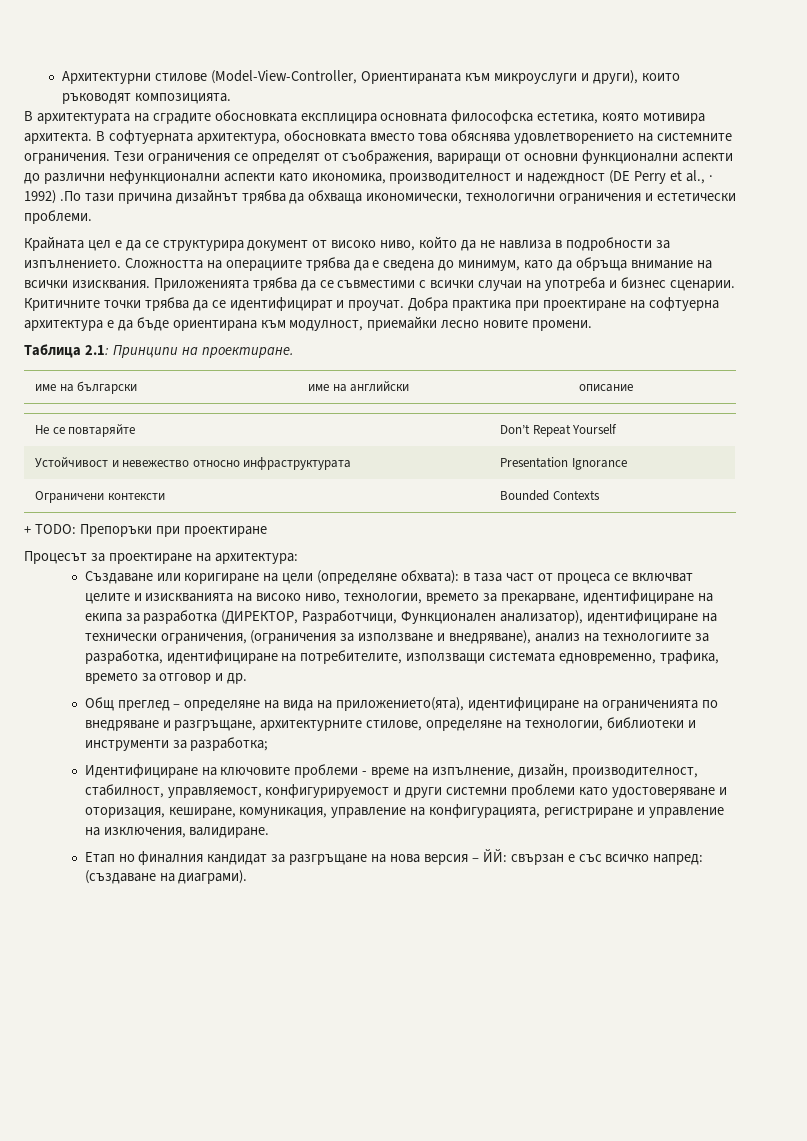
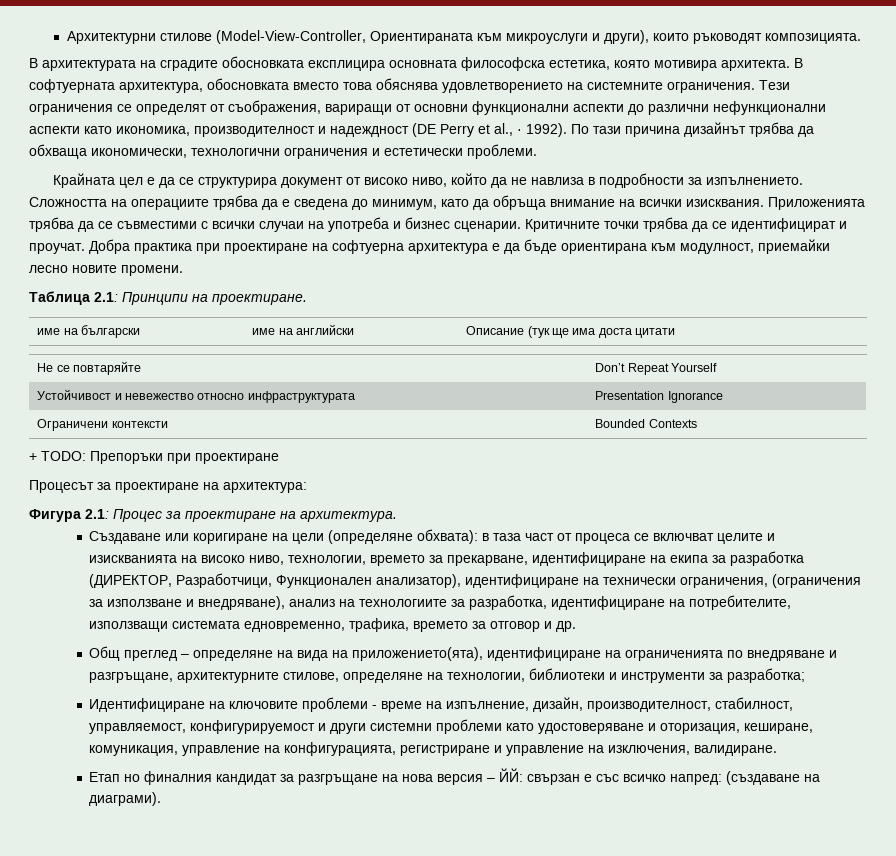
- Тези ограничения се определят от съображения, вариращи от основни функционални аспекти до различни нефункционални аспекти като икономика, производителност и надеждност (DE Perry et al., · 1992) .По тази причина дизайнът трябва да обхваща икономически, технологични ограничения и естетически проблеми.
+ Тези ограничения се определят от съображения, вариращи от основни функционални аспекти до различни нефункционални аспекти като икономика, производителност и надеждност (DE Perry et al., · 1992). По тази причина дизайнът трябва да обхваща икономически, технологични ограничения и естетически проблеми.
- име на български | име на английски | описание
+ име на български | име на английски | Описание (тук ще има доста цитати
+ Фигура 2.1: Процес за проектиране на архитектура.

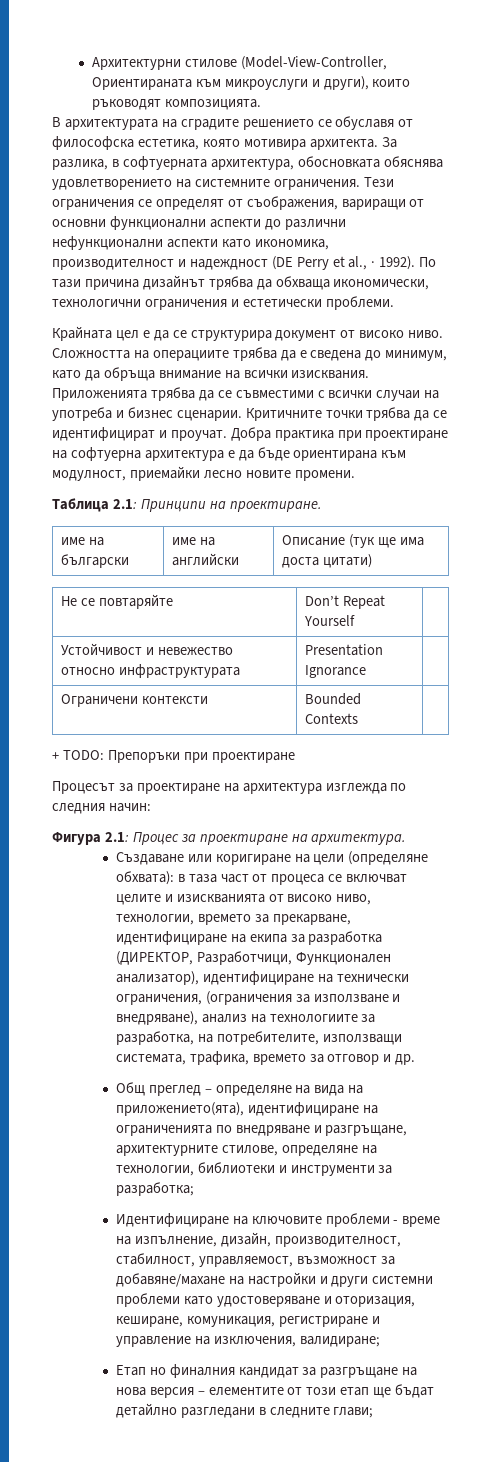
- В архитектурата на сградите обосновката експлицира основната философска естетика, която мотивира архитекта.
+ В архитектурата на сградите решението се обуславя от философска естетика, която мотивира архитекта.
- В софтуерната архитектура, обосновката вместо това обяснява удовлетворението на системните ограничения.
+ За разлика, в софтуерната архитектура, обосновката обяснява удовлетворението на системните ограничения.
- Крайната цел е да се структурира документ от високо ниво, който да не навлиза в подробности за изпълнението.
+ Крайната цел е да се структурира документ от високо ниво.
- име на български | име на английски | Описание (тук ще има доста цитати
+ име на български | име на английски | Описание (тук ще има доста цитати)
- Процесът за проектиране на архитектурa:
+ Процесът за проектиране на архитектурa изглежда по следния начин:
- Създаване или коригиране на цели (определяне обхвата): в тaза част от процеса се включват целите и изискванията на високо ниво, технологии, времето за прекарване, идентифициране на екипа за разработка (ДИРЕКТОР, Разработчици, Функционален анализатор), идентифициране на технически ограничения, (ограничения за използване и внедряване), анализ на технологиите за разработка, идентифициране на потребителите, използващи системата едновременно, трафика, времето за отговор и др.
+ Създаване или коригиране на цели (определяне обхвата): в тaза част от процеса се включват целите и изискванията от високо ниво, технологии, времето за прекарване, идентифициране на екипа за разработка (ДИРЕКТОР, Разработчици, Функционален анализатор), идентифициране на технически ограничения, (ограничения за използване и внедряване), анализ на технологиите за разработка, на потребителите, използващи системата, трафика, времето за отговор и др.
- Идентифициране на ключовите проблеми - време на изпълнение, дизайн, производителност, стабилност, управляемост, конфигурируемост и други системни проблеми като удостоверяване и оторизация, кеширане, комуникация, управление на конфигурацията, регистриране и управление на изключения, валидиране.
+ Идентифициране на ключовите проблеми - време на изпълнение, дизайн, производителност, стабилност, управляемост, възможност за добавяне/махане на настройки и други системни проблеми като удостоверяване и оторизация, кеширане, комуникация, регистриране и управление на изключения, валидиране;
- Етап но финалния кандидат за разгръщане на нова версия – ЙЙ: свързан е със всичко напред: (създаване на диаграми).
+ Етап но финалния кандидат за разгръщане на нова версия – елементите от този етап ще бъдат детайлно разгледани в следните глави;

